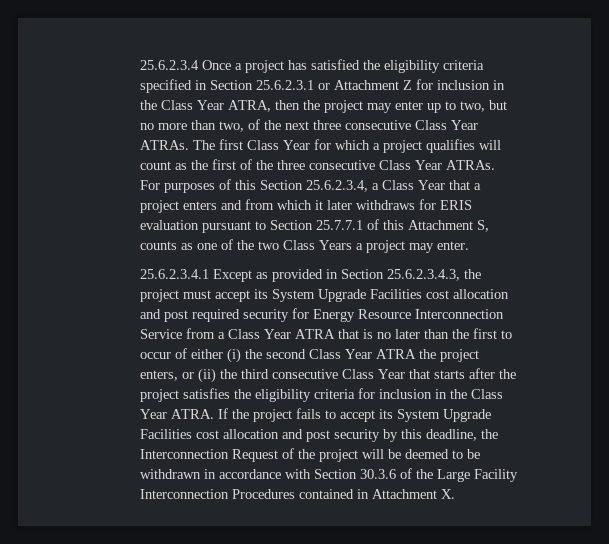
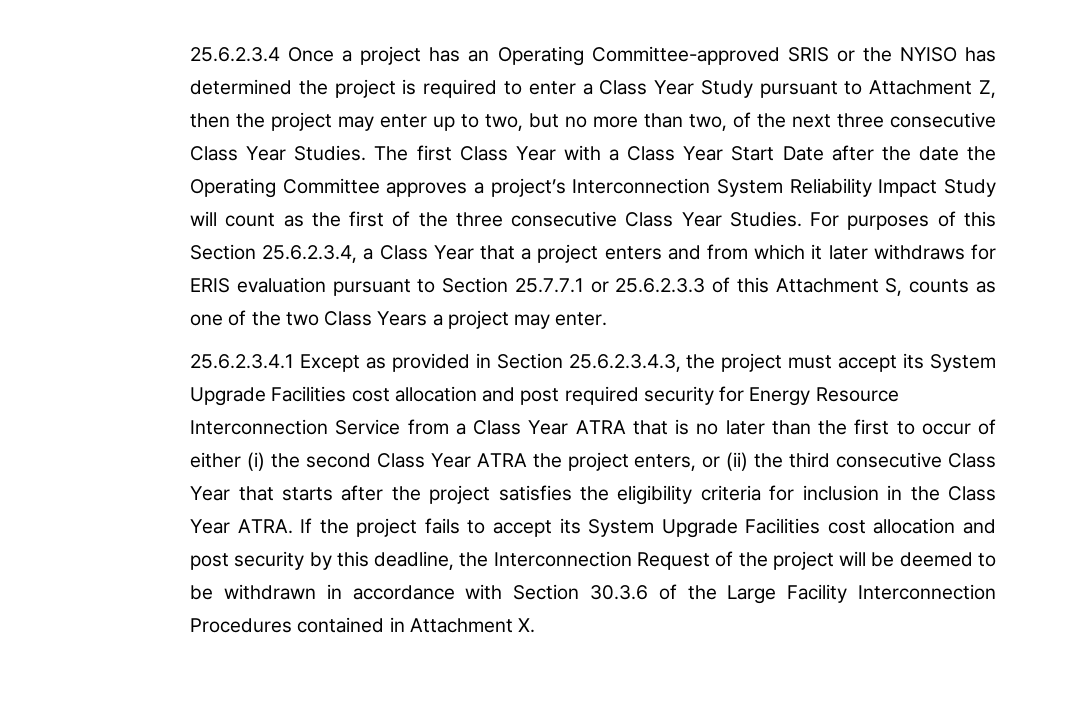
- 25.6.2.3.4 Once a project has satisfied the eligibility criteria specified in Section 25.6.2.3.1 or Attachment Z for inclusion in the Class Year ATRA, then the project may enter up to two, but no more than two, of the next three consecutive Class Year ATRAs.
+ 25.6.2.3.4 Once a project has an Operating Committee-approved SRIS or the NYISO has determined the project is required to enter a Class Year Study pursuant to Attachment Z, then the project may enter up to two, but no more than two, of the next three consecutive Class Year Studies.
- The first Class Year for which a project qualifies will count as the first of the three consecutive Class Year ATRAs.
+ The first Class Year with a Class Year Start Date after the date the Operating Committee approves a project’s Interconnection System Reliability Impact Study will count as the first of the three consecutive Class Year Studies.
- For purposes of this Section 25.6.2.3.4, a Class Year that a project enters and from which it later withdraws for ERIS evaluation pursuant to Section 25.7.7.1 of this Attachment S, counts as one of the two Class Years a project may enter.
+ For purposes of this Section 25.6.2.3.4, a Class Year that a project enters and from which it later withdraws for ERIS evaluation pursuant to Section 25.7.7.1 or 25.6.2.3.3 of this Attachment S, counts as one of the two Class Years a project may enter.

